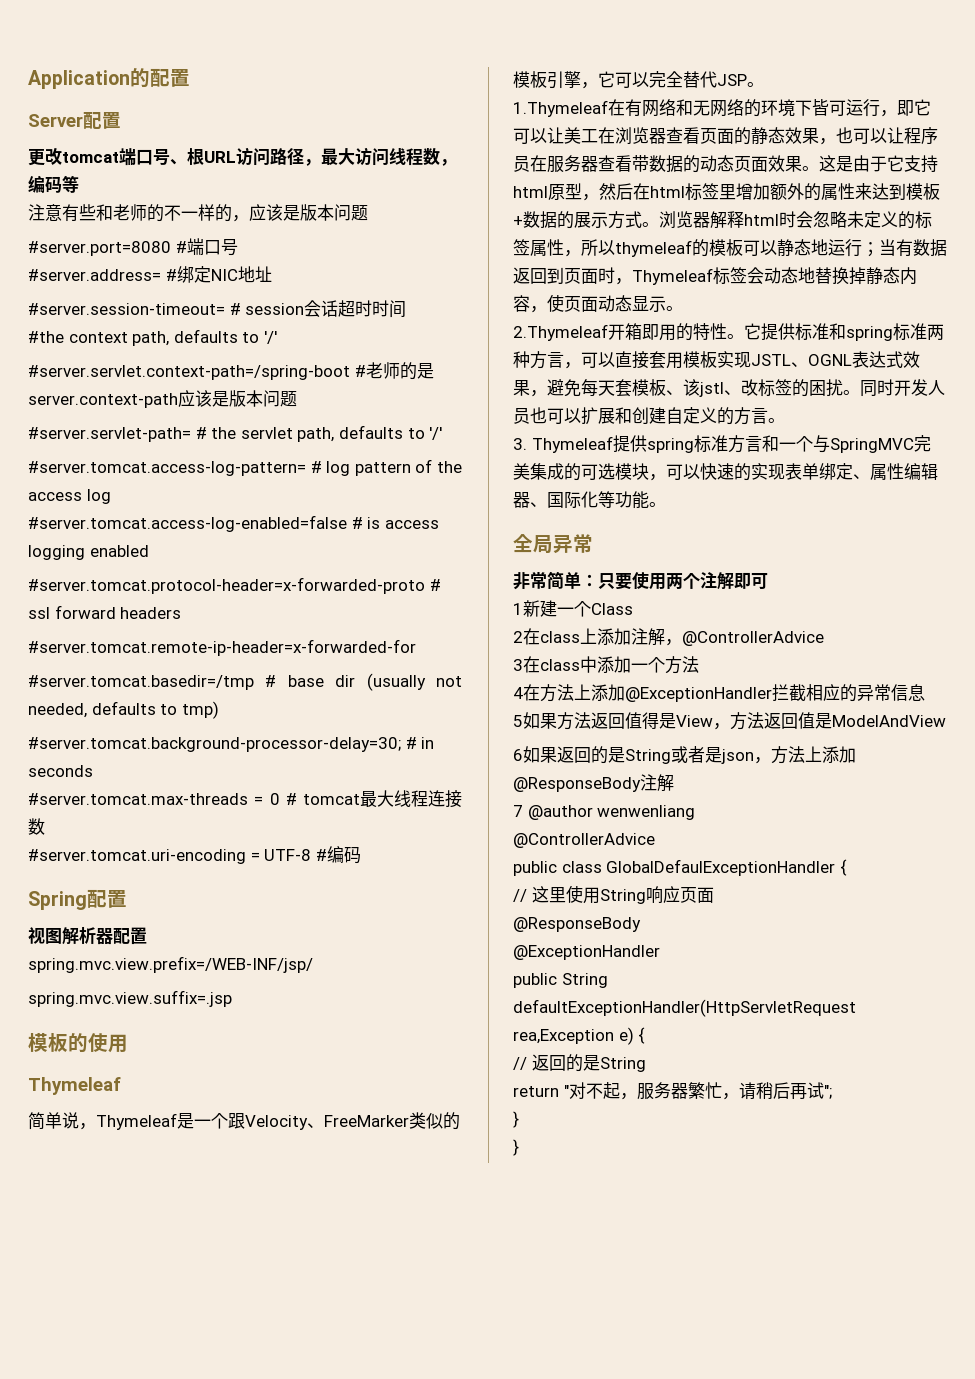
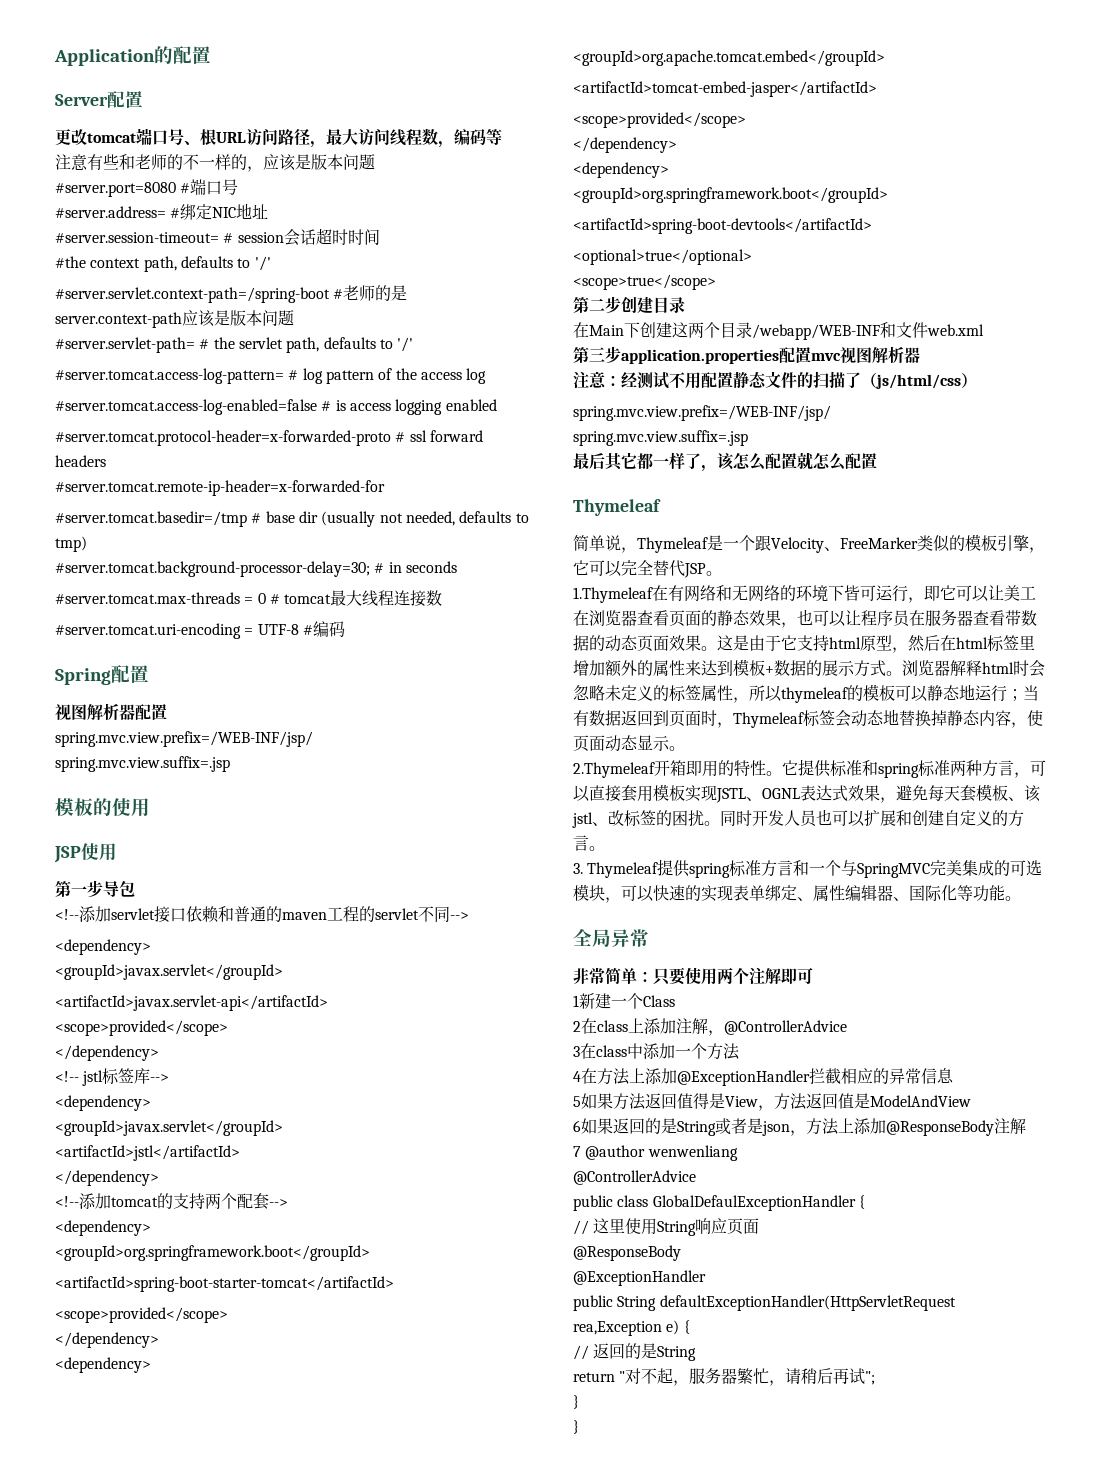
+ JSP使用
+ 第一步导包
+ <!--添加servlet接口依赖和普通的maven工程的servlet不同-->
+ <dependency>
+ <groupId>javax.servlet</groupId>
+ <artifactId>javax.servlet-api</artifactId>
+ <scope>provided</scope>
+ </dependency>
+ <!-- jstl标签库-->
+ <dependency>
+ <groupId>javax.servlet</groupId>
+ <artifactId>jstl</artifactId>
+ </dependency>
+ <!--添加tomcat的支持两个配套-->
+ <dependency>
+ <groupId>org.springframework.boot</groupId>
+ <artifactId>spring-boot-starter-tomcat</artifactId>
+ <scope>provided</scope>
+ </dependency>
+ <dependency>
+ <groupId>org.apache.tomcat.embed</groupId>
+ <artifactId>tomcat-embed-jasper</artifactId>
+ <scope>provided</scope>
+ </dependency>
+ <dependency>
+ <groupId>org.springframework.boot</groupId>
+ <artifactId>spring-boot-devtools</artifactId>
+ <optional>true</optional>
+ <scope>true</scope>
+ 第二步创建目录
+ 在Main下创建这两个目录/webapp/WEB-INF和文件web.xml
+ 第三步application.properties配置mvc视图解析器
+ 注意：经测试不用配置静态文件的扫描了（js/html/css）
+ spring.mvc.view.prefix=/WEB-INF/jsp/
+ spring.mvc.view.suffix=.jsp
+ 最后其它都一样了，该怎么配置就怎么配置

